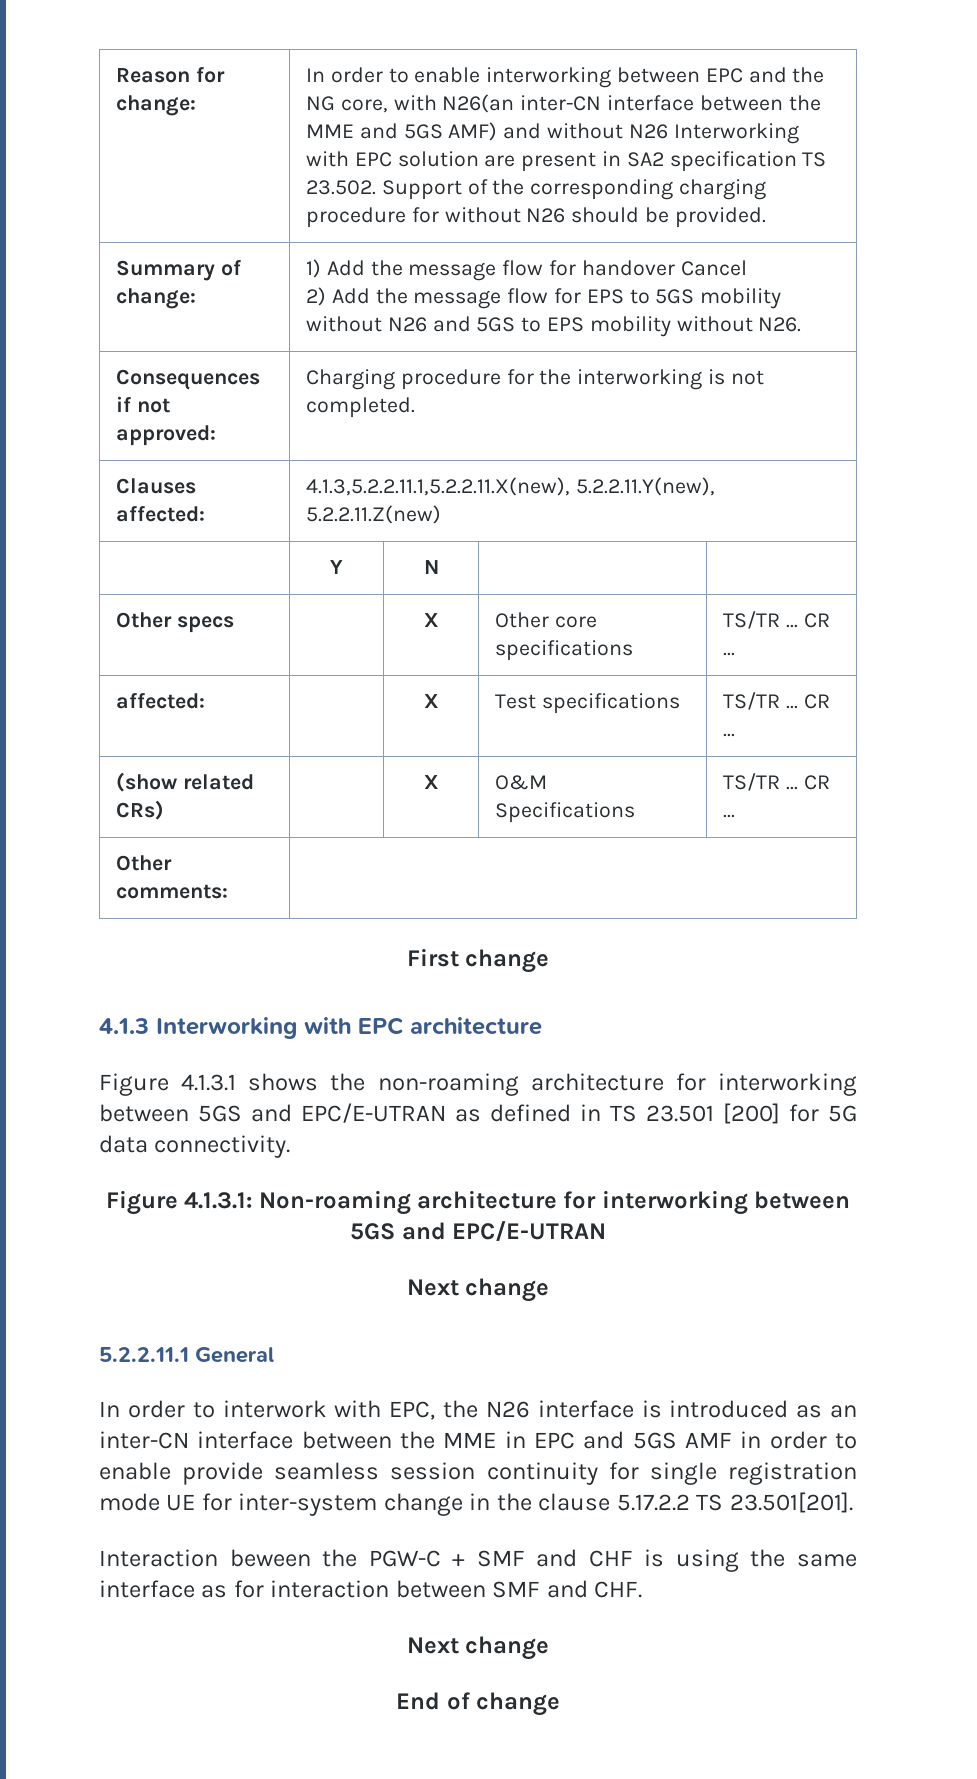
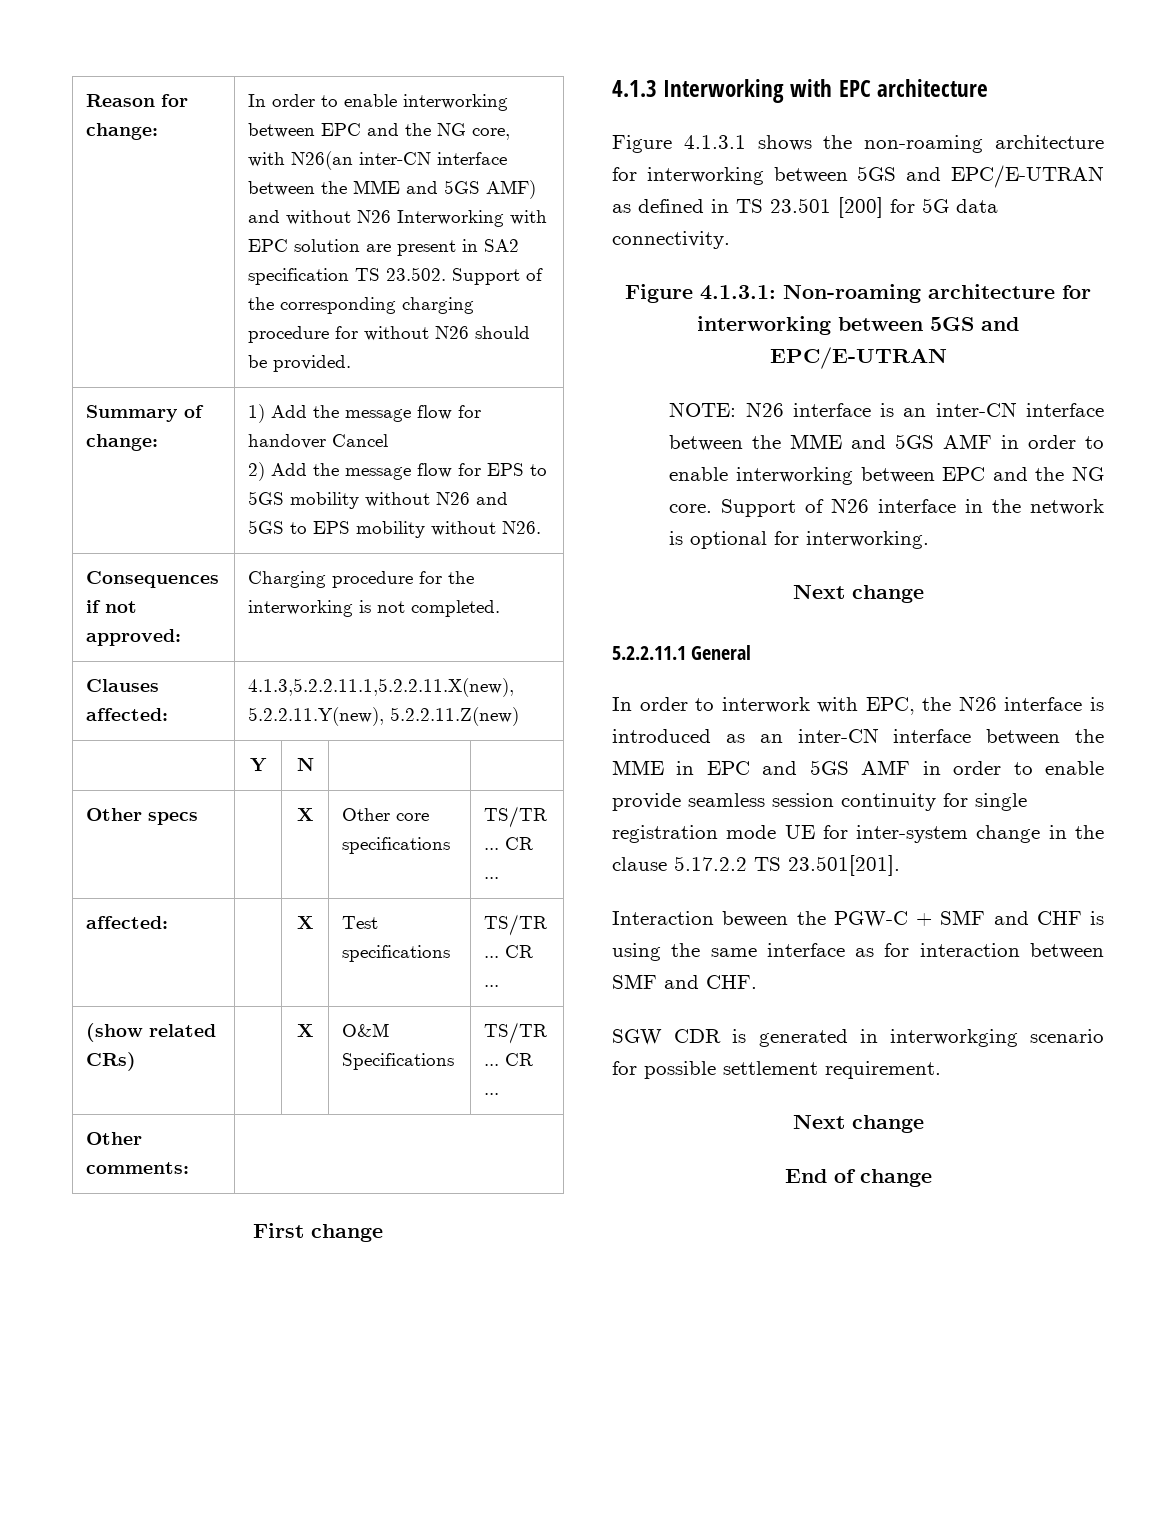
+ NOTE: N26 interface is an inter-CN interface between the MME and 5GS AMF in order to enable interworking between EPC and the NG core. Support of N26 interface in the network is optional for interworking.
+ SGW CDR is generated in interworkging scenario for possible settlement requirement.

